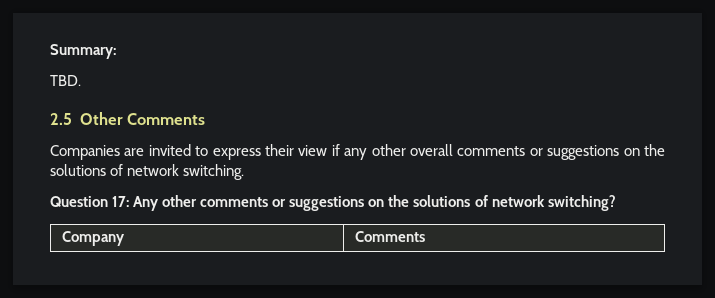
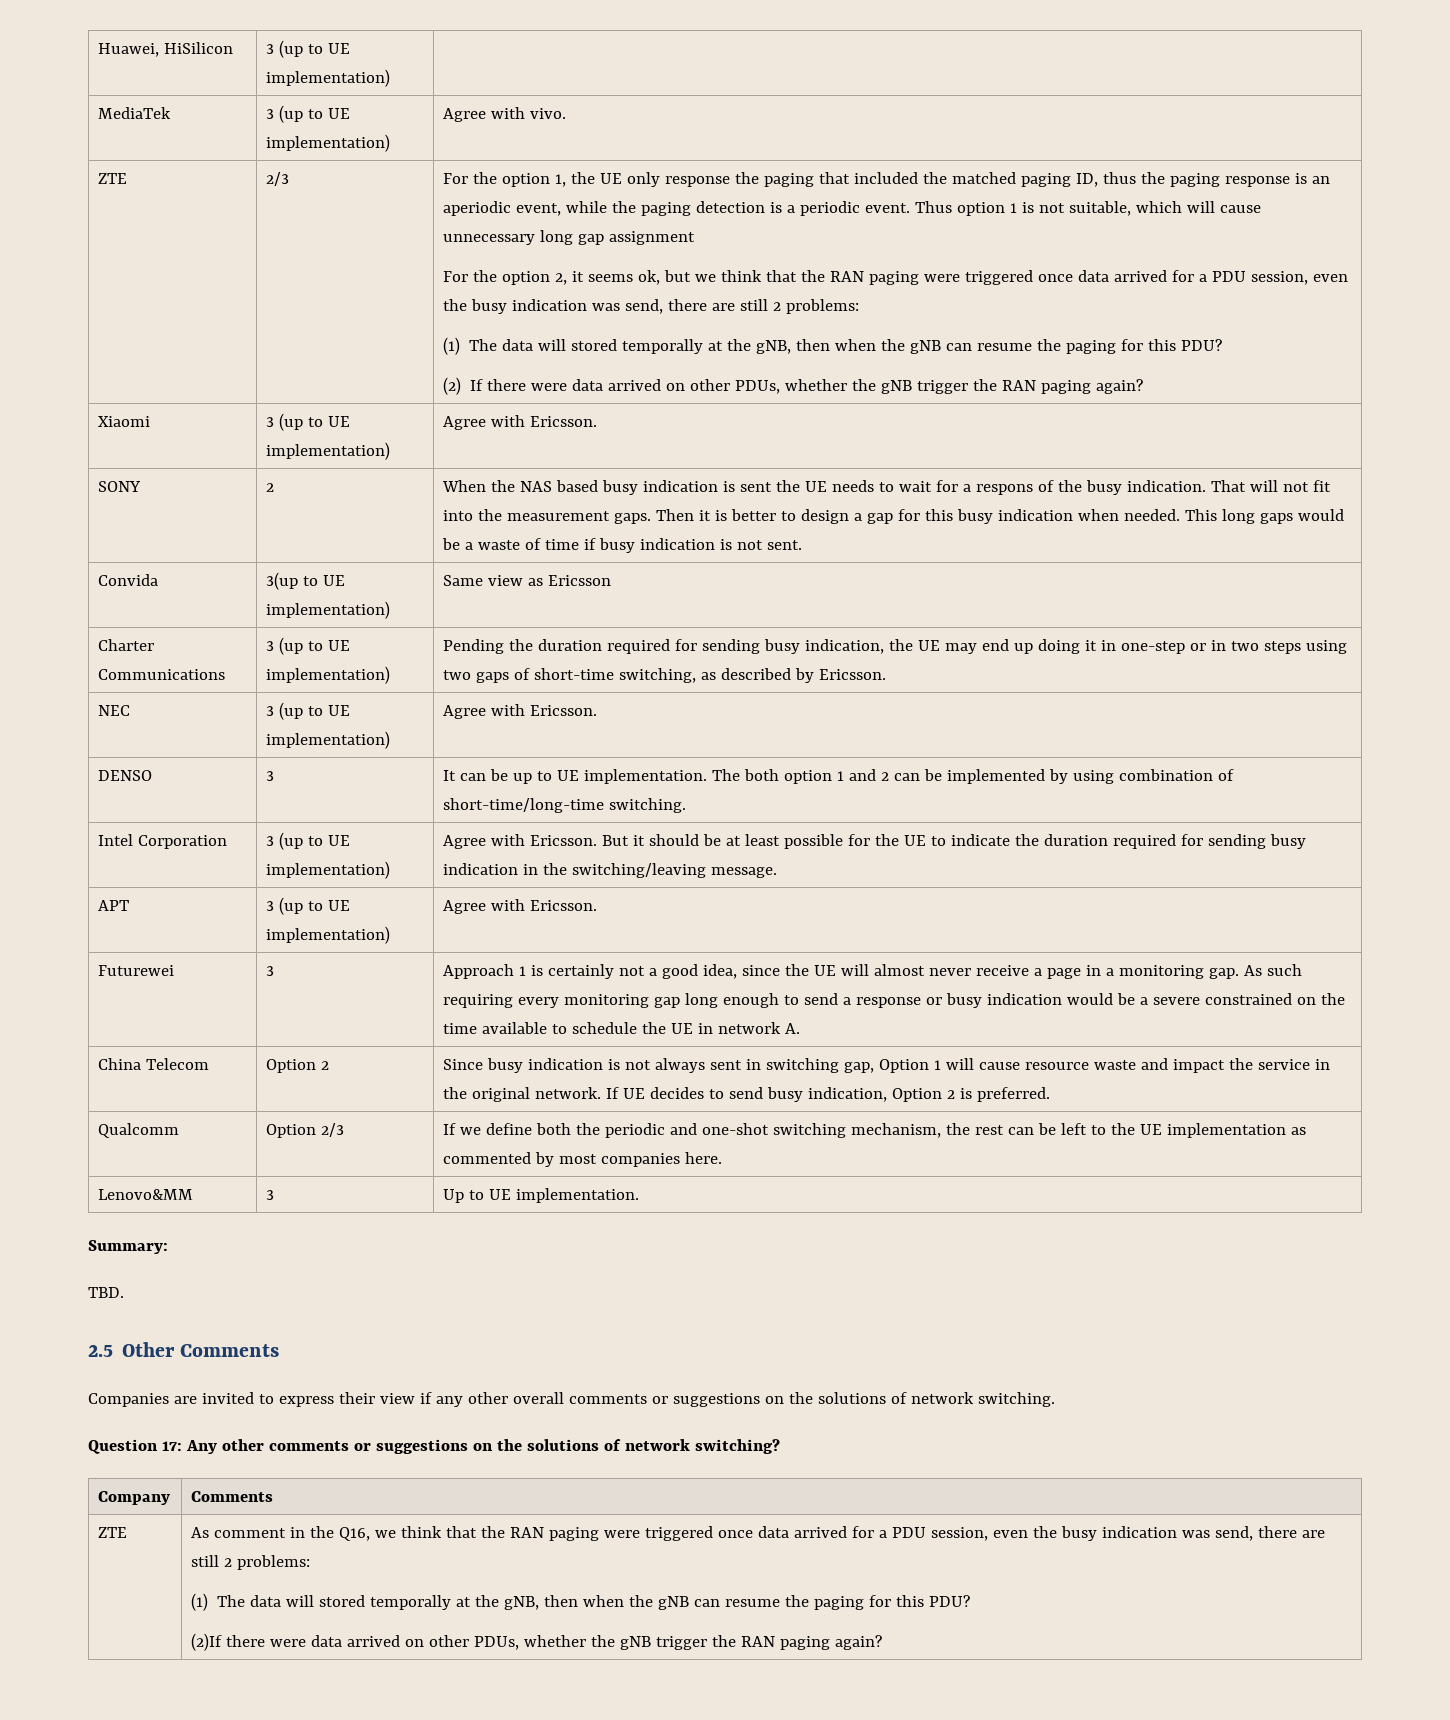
+ Huawei, HiSilicon | 3 (up to UE implementation) |
+ MediaTek | 3 (up to UE implementation) | Agree with vivo.
+ ZTE | 2/3 | For the option 1, the UE only response the paging that included the matched paging ID, thus the paging response is an aperiodic event, while the paging detection is a periodic event. Thus option 1 is not suitable, which will cause unnecessary long gap assignment
+ For the option 2, it seems ok, but we think that the RAN paging were triggered once data arrived for a PDU session, even the busy indication was send, there are still 2 problems:
+ (1) The data will stored temporally at the gNB, then when the gNB can resume the paging for this PDU?
+ (2) If there were data arrived on other PDUs, whether the gNB trigger the RAN paging again?
+ Xiaomi | 3 (up to UE implementation) | Agree with Ericsson.
+ SONY | 2 | When the NAS based busy indication is sent the UE needs to wait for a respons of the busy indication. That will not fit into the measurement gaps. Then it is better to design a gap for this busy indication when needed. This long gaps would be a waste of time if busy indication is not sent.
+ Convida | 3(up to UE implementation) | Same view as Ericsson
+ Charter Communications | 3 (up to UE implementation) | Pending the duration required for sending busy indication, the UE may end up doing it in one-step or in two steps using two gaps of short-time switching, as described by Ericsson.
+ NEC | 3 (up to UE implementation) | Agree with Ericsson.
+ DENSO | 3 | It can be up to UE implementation. The both option 1 and 2 can be implemented by using combination of short-time/long-time switching.
+ Intel Corporation | 3 (up to UE implementation) | Agree with Ericsson. But it should be at least possible for the UE to indicate the duration required for sending busy indication in the switching/leaving message.
+ APT | 3 (up to UE implementation) | Agree with Ericsson.
+ Futurewei | 3 | Approach 1 is certainly not a good idea, since the UE will almost never receive a page in a monitoring gap. As such requiring every monitoring gap long enough to send a response or busy indication would be a severe constrained on the time available to schedule the UE in network A.
+ China Telecom | Option 2 | Since busy indication is not always sent in switching gap, Option 1 will cause resource waste and impact the service in the original network. If UE decides to send busy indication, Option 2 is preferred.
+ Qualcomm | Option 2/3 | If we define both the periodic and one-shot switching mechanism, the rest can be left to the UE implementation as commented by most companies here.
+ Lenovo&MM | 3 | Up to UE implementation.
+ ZTE | As comment in the Q16, we think that the RAN paging were triggered once data arrived for a PDU session, even the busy indication was send, there are still 2 problems:
+ (1) The data will stored temporally at the gNB, then when the gNB can resume the paging for this PDU?
+ (2)If there were data arrived on other PDUs, whether the gNB trigger the RAN paging again?

